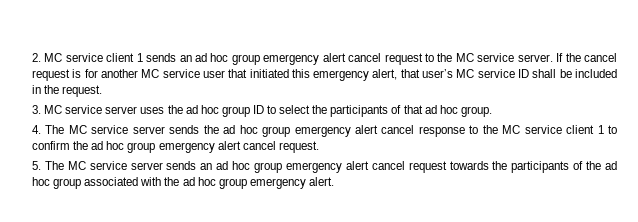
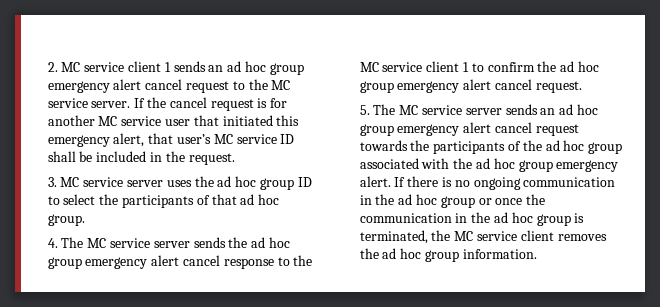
+ If there is no ongoing communication in the ad hoc group or once the communication in the ad hoc group is terminated, the MC service client removes the ad hoc group information.

